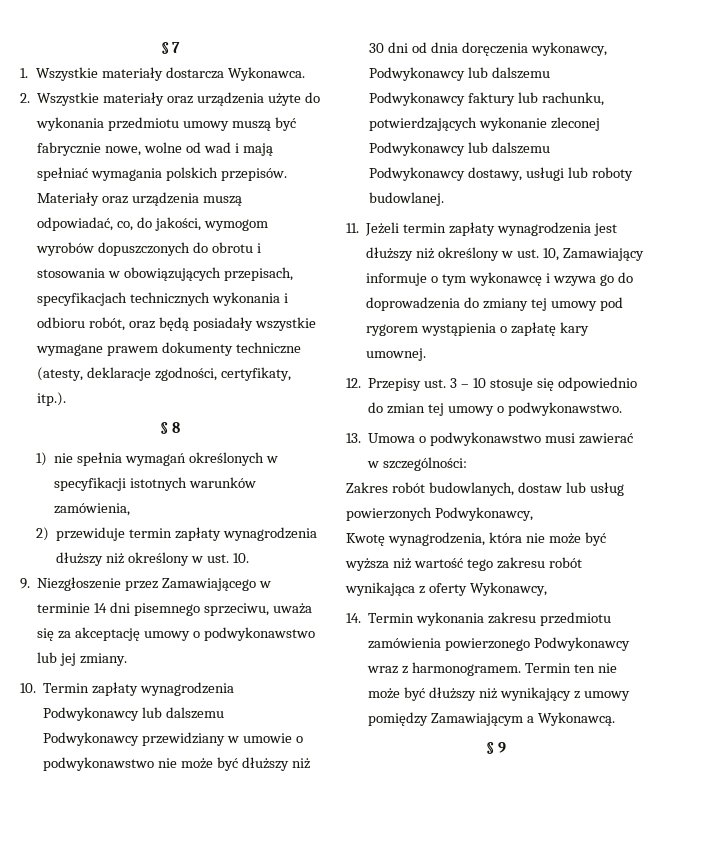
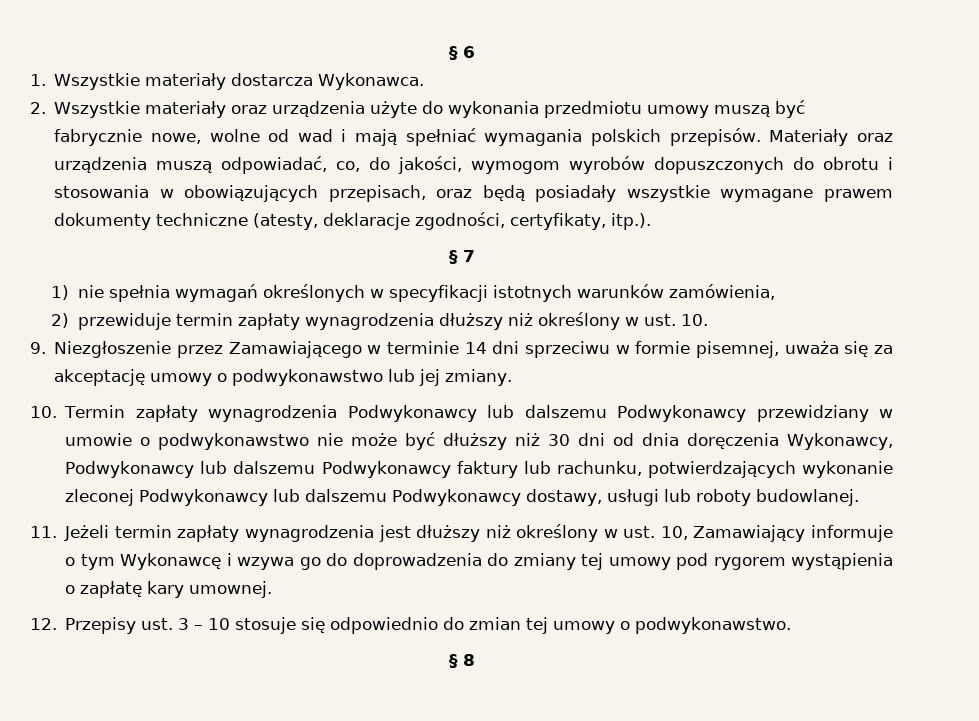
- § 7
+ § 6
- Materiały oraz urządzenia muszą odpowiadać, co, do jakości, wymogom wyrobów dopuszczonych do obrotu i stosowania w obowiązujących przepisach, specyfikacjach technicznych wykonania i odbioru robót, oraz będą posiadały wszystkie wymagane prawem dokumenty techniczne (atesty, deklaracje zgodności, certyfikaty, itp.).
+ Materiały oraz urządzenia muszą odpowiadać, co, do jakości, wymogom wyrobów dopuszczonych do obrotu i stosowania w obowiązujących przepisach, oraz będą posiadały wszystkie wymagane prawem dokumenty techniczne (atesty, deklaracje zgodności, certyfikaty, itp.).
- § 8
+ § 7
- 9. Niezgłoszenie przez Zamawiającego w terminie 14 dni pisemnego sprzeciwu, uważa się za akceptację umowy o podwykonawstwo lub jej zmiany.
+ 9. Niezgłoszenie przez Zamawiającego w terminie 14 dni sprzeciwu w formie pisemnej, uważa się za akceptację umowy o podwykonawstwo lub jej zmiany.
- 10. Termin zapłaty wynagrodzenia Podwykonawcy lub dalszemu Podwykonawcy przewidziany w umowie o podwykonawstwo nie może być dłuższy niż 30 dni od dnia doręczenia wykonawcy, Podwykonawcy lub dalszemu Podwykonawcy faktury lub rachunku, potwierdzających wykonanie zleconej Podwykonawcy lub dalszemu Podwykonawcy dostawy, usługi lub roboty budowlanej.
+ 10. Termin zapłaty wynagrodzenia Podwykonawcy lub dalszemu Podwykonawcy przewidziany w umowie o podwykonawstwo nie może być dłuższy niż 30 dni od dnia doręczenia Wykonawcy, Podwykonawcy lub dalszemu Podwykonawcy faktury lub rachunku, potwierdzających wykonanie zleconej Podwykonawcy lub dalszemu Podwykonawcy dostawy, usługi lub roboty budowlanej.
- 11. Jeżeli termin zapłaty wynagrodzenia jest dłuższy niż określony w ust. 10, Zamawiający informuje o tym wykonawcę i wzywa go do doprowadzenia do zmiany tej umowy pod rygorem wystąpienia o zapłatę kary umownej.
+ 11. Jeżeli termin zapłaty wynagrodzenia jest dłuższy niż określony w ust. 10, Zamawiający informuje o tym Wykonawcę i wzywa go do doprowadzenia do zmiany tej umowy pod rygorem wystąpienia o zapłatę kary umownej.
- 13. Umowa o podwykonawstwo musi zawierać w szczególności:
- Zakres robót budowlanych, dostaw lub usług powierzonych Podwykonawcy,
- Kwotę wynagrodzenia, która nie może być wyższa niż wartość tego zakresu robót wynikająca z oferty Wykonawcy,
- 14. Termin wykonania zakresu przedmiotu zamówienia powierzonego Podwykonawcy wraz z harmonogramem. Termin ten nie może być dłuższy niż wynikający z umowy pomiędzy Zamawiającym a Wykonawcą.
- § 9
+ § 8

